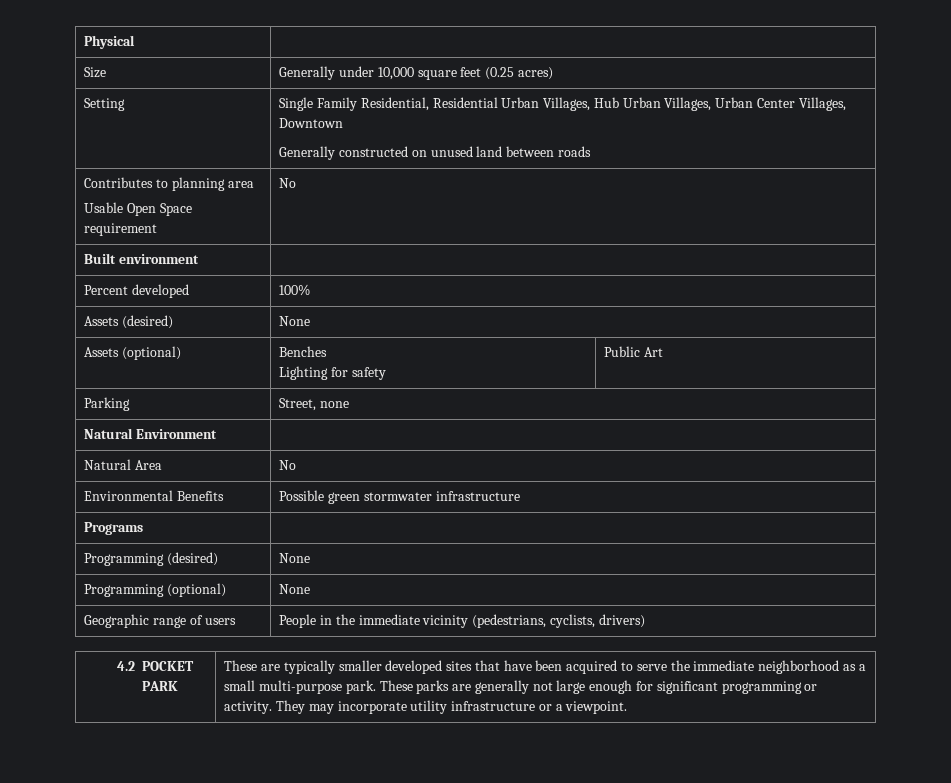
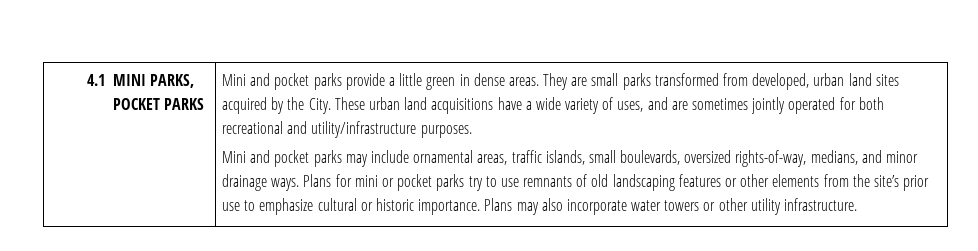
- Physical |
- Size | Generally under 10,000 square feet (0.25 acres)
- Setting | Single Family Residential, Residential Urban Villages, Hub Urban Villages, Urban Center Villages, Downtown
- Generally constructed on unused land between roads
- Contributes to planning area
- Usable Open Space requirement | No
- Built environment |
- Percent developed | 100%
- Assets (desired) | None
- Assets (optional) | Benches
- Lighting for safety | Public Art
- Parking | Street, none
- Natural Environment |
- Natural Area | No
- Environmental Benefits | Possible green stormwater infrastructure
- Programs |
- Programming (desired) | None
- Programming (optional) | None
- Geographic range of users | People in the immediate vicinity (pedestrians, cyclists, drivers)
- 4.2 POCKET PARK | These are typically smaller developed sites that have been acquired to serve the immediate neighborhood as a small multi-purpose park. These parks are generally not large enough for significant programming or activity. They may incorporate utility infrastructure or a viewpoint.
+ 4.1 MINI PARKS, POCKET PARKS | Mini and pocket parks provide a little green in dense areas. They are small parks transformed from developed, urban land sites acquired by the City. These urban land acquisitions have a wide variety of uses, and are sometimes jointly operated for both recreational and utility/infrastructure purposes.
+ Mini and pocket parks may include ornamental areas, traffic islands, small boulevards, oversized rights-of-way, medians, and minor drainage ways. Plans for mini or pocket parks try to use remnants of old landscaping features or other elements from the site’s prior use to emphasize cultural or historic importance. Plans may also incorporate water towers or other utility infrastructure.

